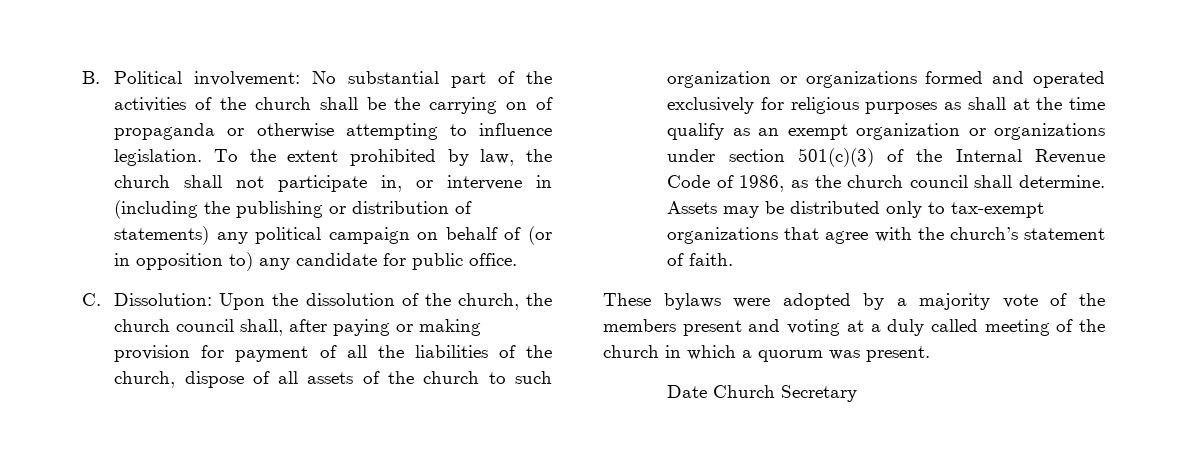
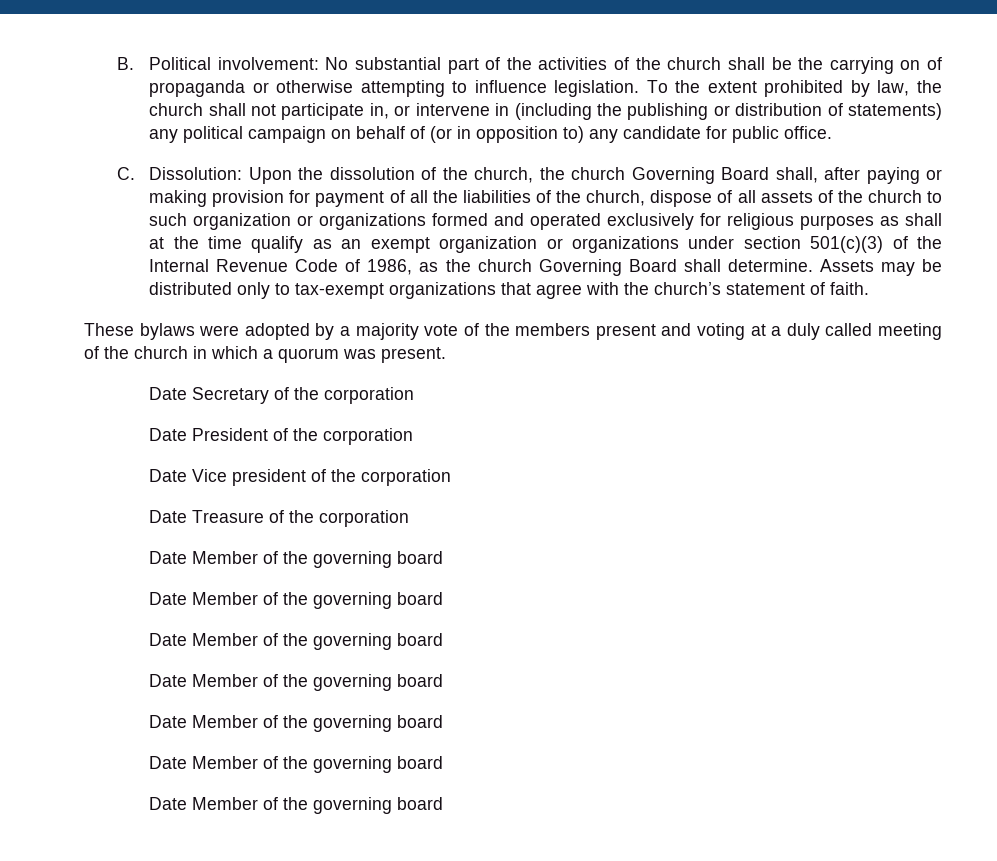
- Upon the dissolution of the church, the church council shall, after paying or making provision for payment of all the liabilities of the church, dispose of all assets of the church to such organization or organizations formed and operated exclusively for religious purposes as shall at the time qualify as an exempt organization or organizations under section 501(c)(3) of the Internal Revenue Code of 1986, as the church council shall determine.
+ Upon the dissolution of the church, the church Governing Board shall, after paying or making provision for payment of all the liabilities of the church, dispose of all assets of the church to such organization or organizations formed and operated exclusively for religious purposes as shall at the time qualify as an exempt organization or organizations under section 501(c)(3) of the Internal Revenue Code of 1986, as the church Governing Board shall determine.
- Date Church Secretary
+ Date Secretary of the corporation
+ Date President of the corporation
+ Date Vice president of the corporation
+ Date Treasure of the corporation
+ Date Member of the governing board
+ Date Member of the governing board
+ Date Member of the governing board
+ Date Member of the governing board
+ Date Member of the governing board
+ Date Member of the governing board
+ Date Member of the governing board

